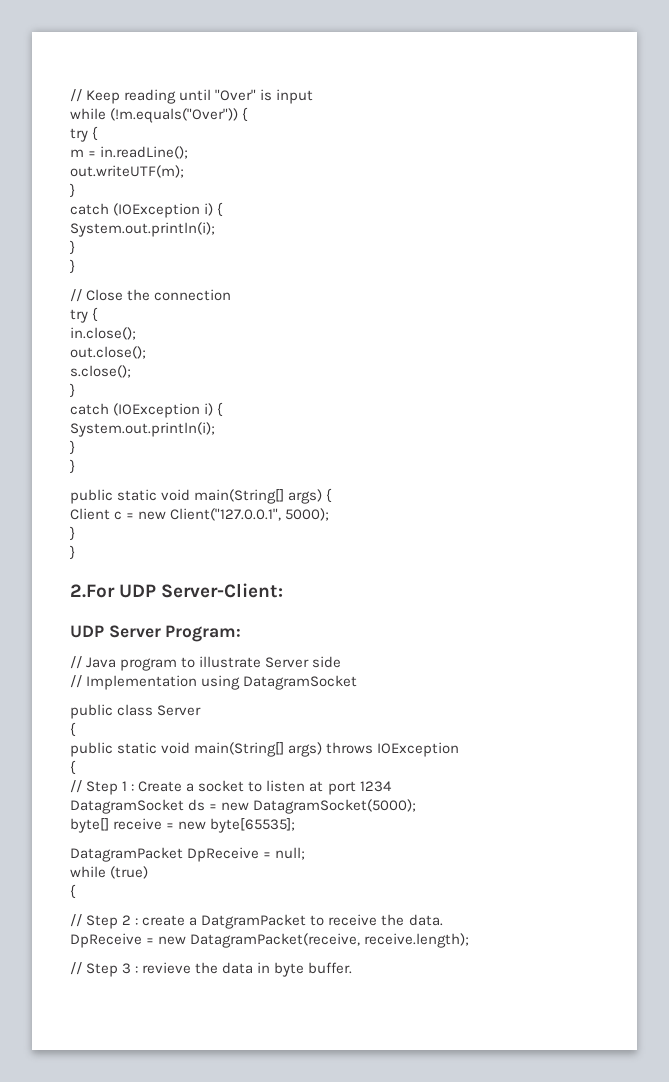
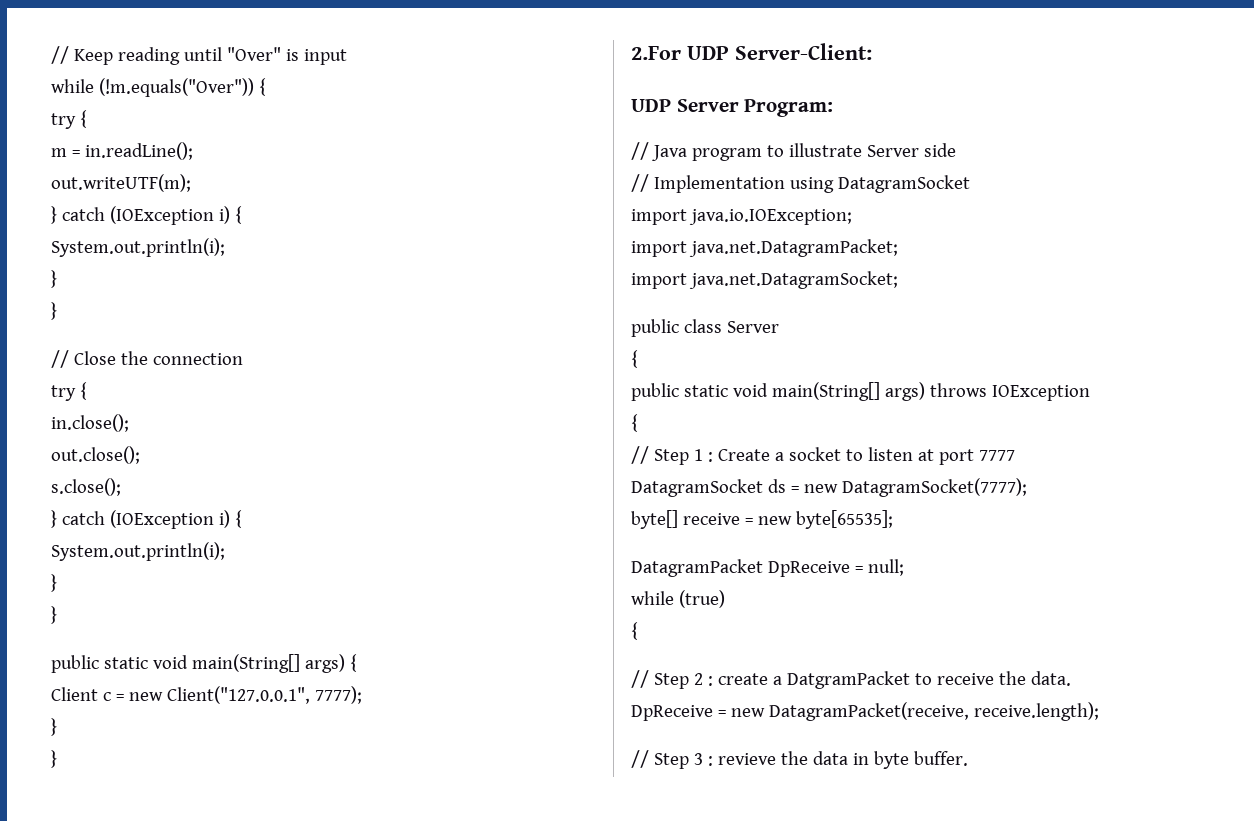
  out.writeUTF(m);
- }
- catch (IOException i) {
+ } catch (IOException i) {
  s.close();
- }
- catch (IOException i) {
+ } catch (IOException i) {
- Client c = new Client("127.0.0.1", 5000);
+ Client c = new Client("127.0.0.1", 7777);
+ import java.io.IOException;
+ import java.net.DatagramPacket;
+ import java.net.DatagramSocket;
- // Step 1 : Create a socket to listen at port 1234
+ // Step 1 : Create a socket to listen at port 7777
- DatagramSocket ds = new DatagramSocket(5000);
+ DatagramSocket ds = new DatagramSocket(7777);

